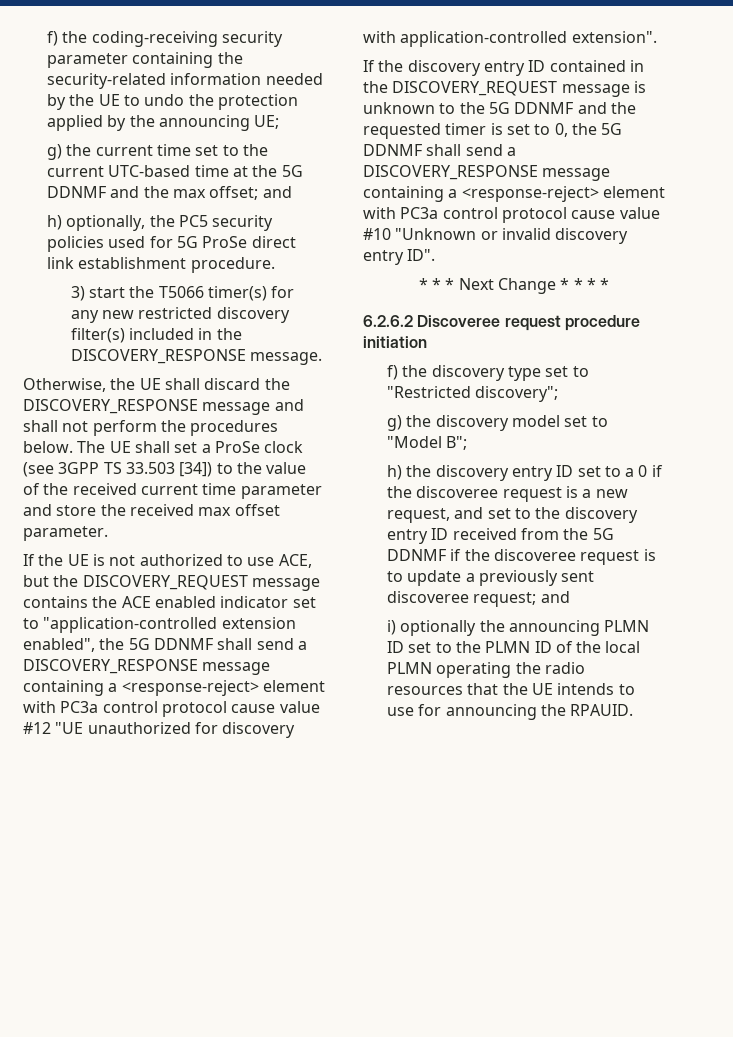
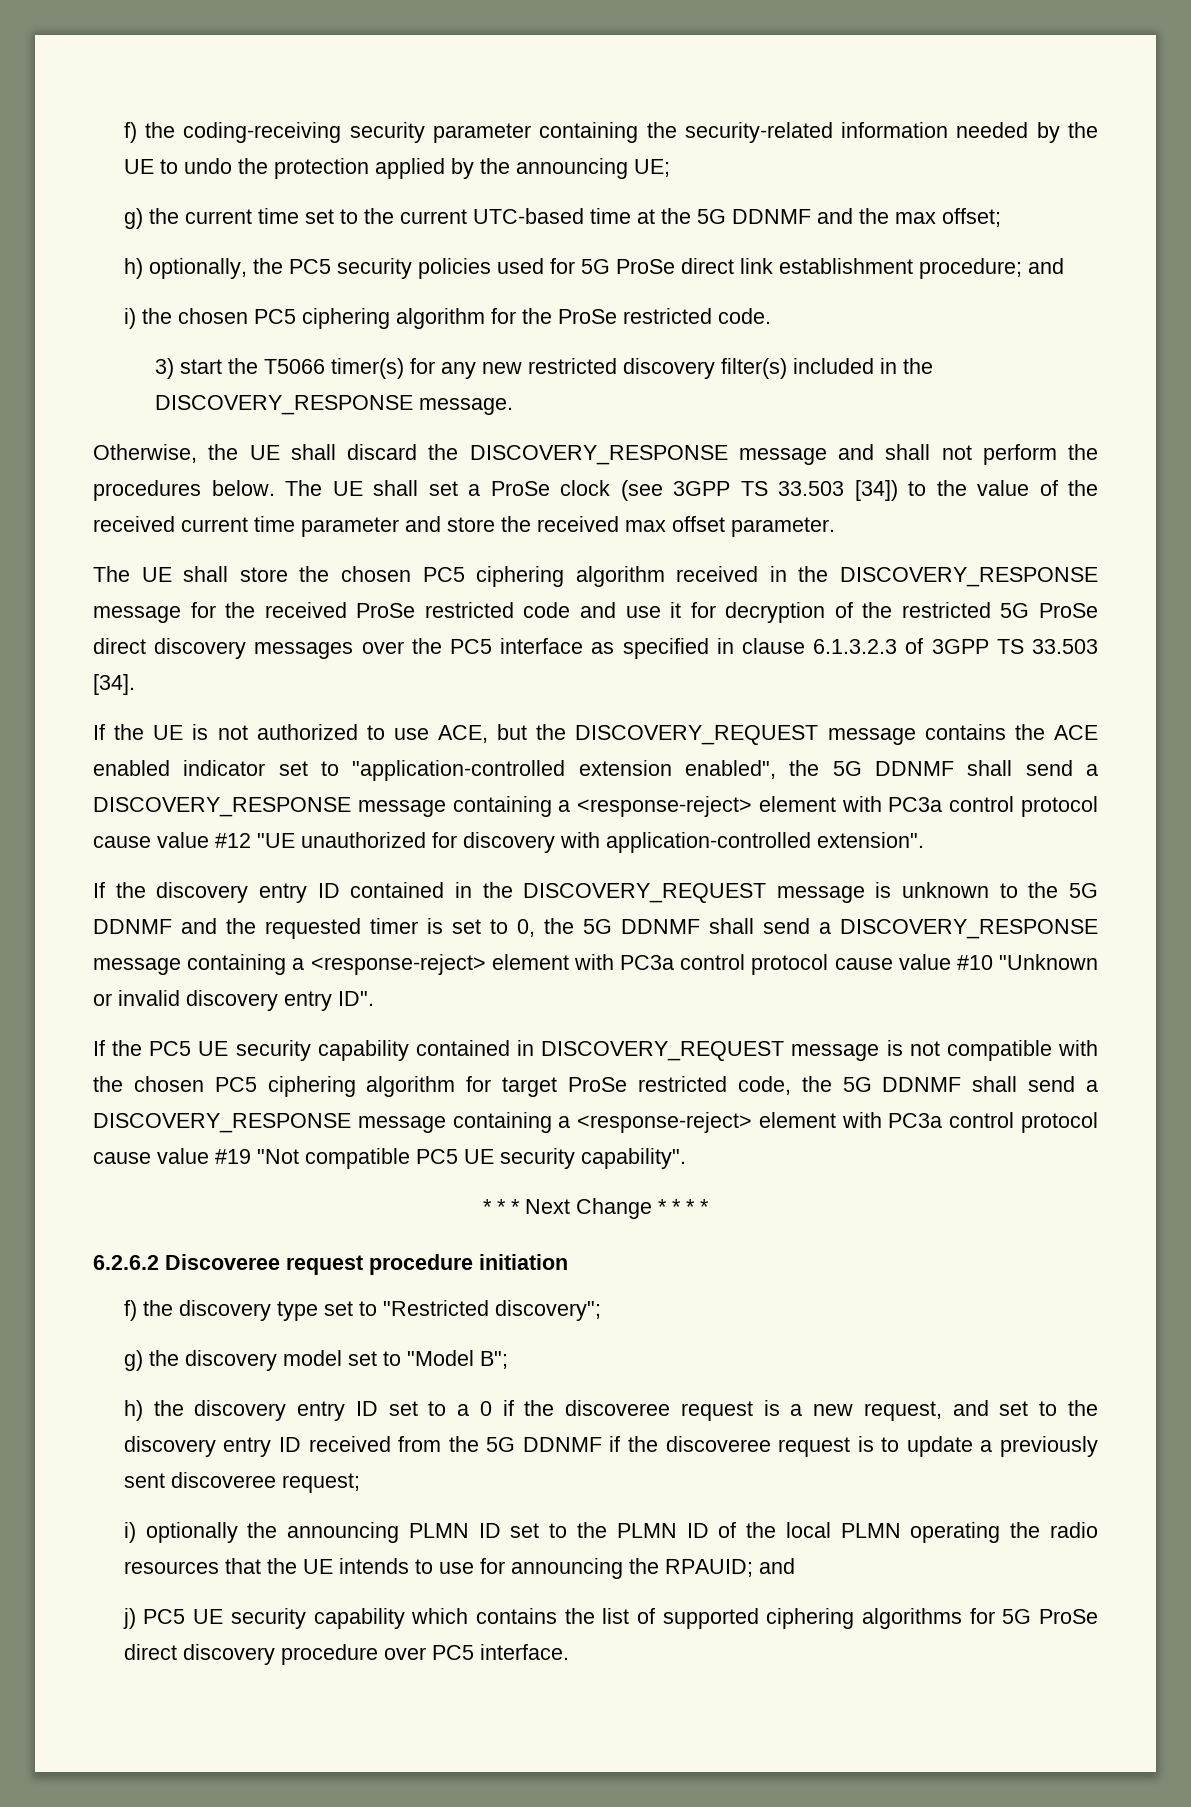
- g) the current time set to the current UTC-based time at the 5G DDNMF and the max offset; and
+ g) the current time set to the current UTC-based time at the 5G DDNMF and the max offset;
- h) optionally, the PC5 security policies used for 5G ProSe direct link establishment procedure.
+ h) optionally, the PC5 security policies used for 5G ProSe direct link establishment procedure; and
+ i) the chosen PC5 ciphering algorithm for the ProSe restricted code.
+ The UE shall store the chosen PC5 ciphering algorithm received in the DISCOVERY_RESPONSE message for the received ProSe restricted code and use it for decryption of the restricted 5G ProSe direct discovery messages over the PC5 interface as specified in clause 6.1.3.2.3 of 3GPP TS 33.503 [34].
+ If the PC5 UE security capability contained in DISCOVERY_REQUEST message is not compatible with the chosen PC5 ciphering algorithm for target ProSe restricted code, the 5G DDNMF shall send a DISCOVERY_RESPONSE message containing a <response-reject> element with PC3a control protocol cause value #19 "Not compatible PC5 UE security capability".
- h) the discovery entry ID set to a 0 if the discoveree request is a new request, and set to the discovery entry ID received from the 5G DDNMF if the discoveree request is to update a previously sent discoveree request; and
+ h) the discovery entry ID set to a 0 if the discoveree request is a new request, and set to the discovery entry ID received from the 5G DDNMF if the discoveree request is to update a previously sent discoveree request;
- i) optionally the announcing PLMN ID set to the PLMN ID of the local PLMN operating the radio resources that the UE intends to use for announcing the RPAUID.
+ i) optionally the announcing PLMN ID set to the PLMN ID of the local PLMN operating the radio resources that the UE intends to use for announcing the RPAUID; and
+ j) PC5 UE security capability which contains the list of supported ciphering algorithms for 5G ProSe direct discovery procedure over PC5 interface.

